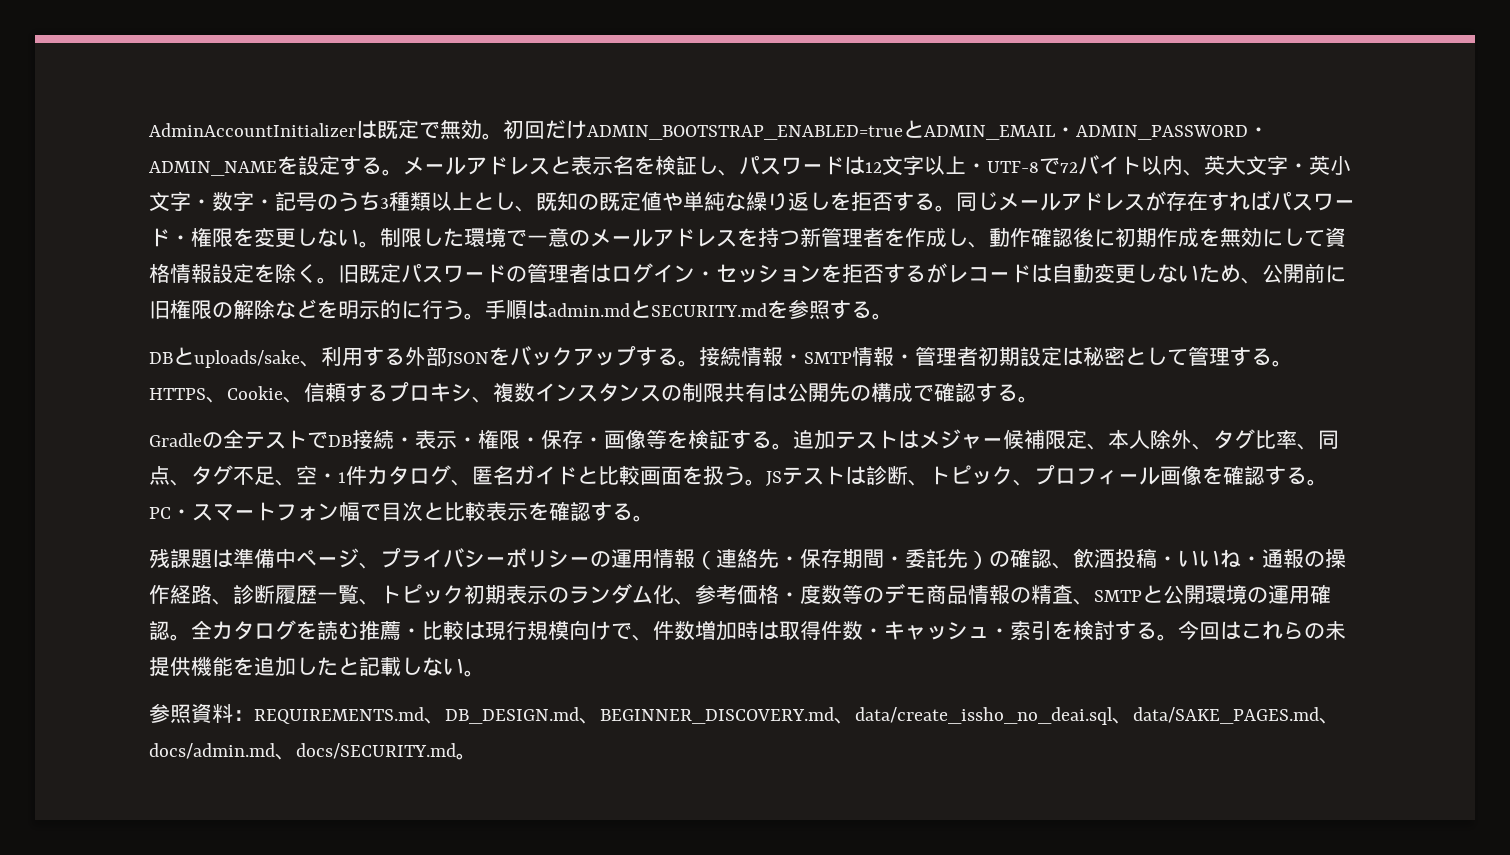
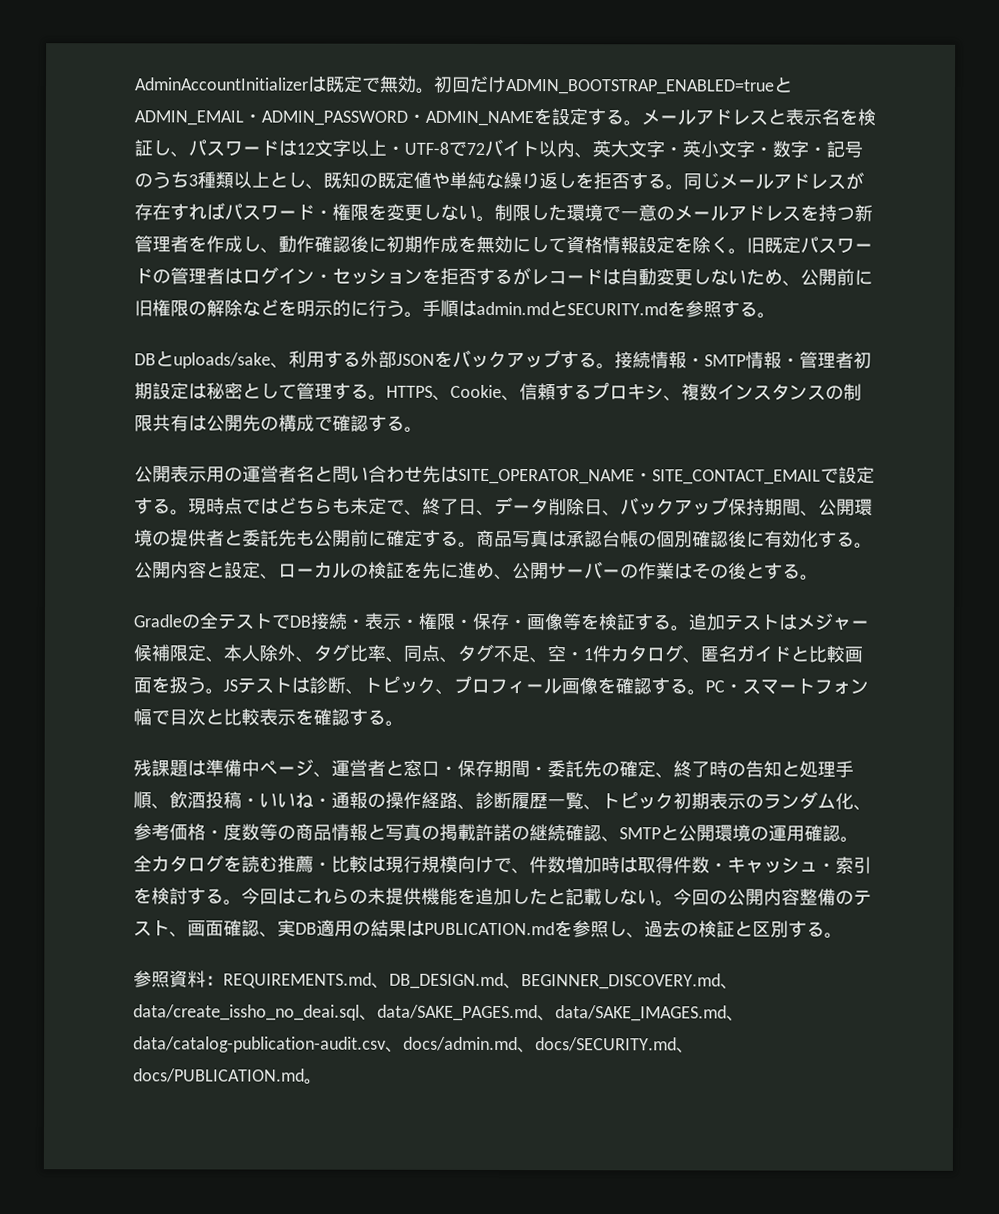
+ 公開表示用の運営者名と問い合わせ先はSITE_OPERATOR_NAME・SITE_CONTACT_EMAILで設定する。現時点ではどちらも未定で、終了日、データ削除日、バックアップ保持期間、公開環境の提供者と委託先も公開前に確定する。商品写真は承認台帳の個別確認後に有効化する。公開内容と設定、ローカルの検証を先に進め、公開サーバーの作業はその後とする。
- 残課題は準備中ページ、プライバシーポリシーの運用情報（連絡先・保存期間・委託先）の確認、飲酒投稿・いいね・通報の操作経路、診断履歴一覧、トピック初期表示のランダム化、参考価格・度数等のデモ商品情報の精査、SMTPと公開環境の運用確認。
+ 残課題は準備中ページ、運営者と窓口・保存期間・委託先の確定、終了時の告知と処理手順、飲酒投稿・いいね・通報の操作経路、診断履歴一覧、トピック初期表示のランダム化、参考価格・度数等の商品情報と写真の掲載許諾の継続確認、SMTPと公開環境の運用確認。
+ 今回の公開内容整備のテスト、画面確認、実DB適用の結果はPUBLICATION.mdを参照し、過去の検証と区別する。
- 参照資料：REQUIREMENTS.md、DB_DESIGN.md、BEGINNER_DISCOVERY.md、data/create_issho_no_deai.sql、data/SAKE_PAGES.md、docs/admin.md、docs/SECURITY.md。
+ 参照資料：REQUIREMENTS.md、DB_DESIGN.md、BEGINNER_DISCOVERY.md、data/create_issho_no_deai.sql、data/SAKE_PAGES.md、data/SAKE_IMAGES.md、data/catalog-publication-audit.csv、docs/admin.md、docs/SECURITY.md、docs/PUBLICATION.md。

